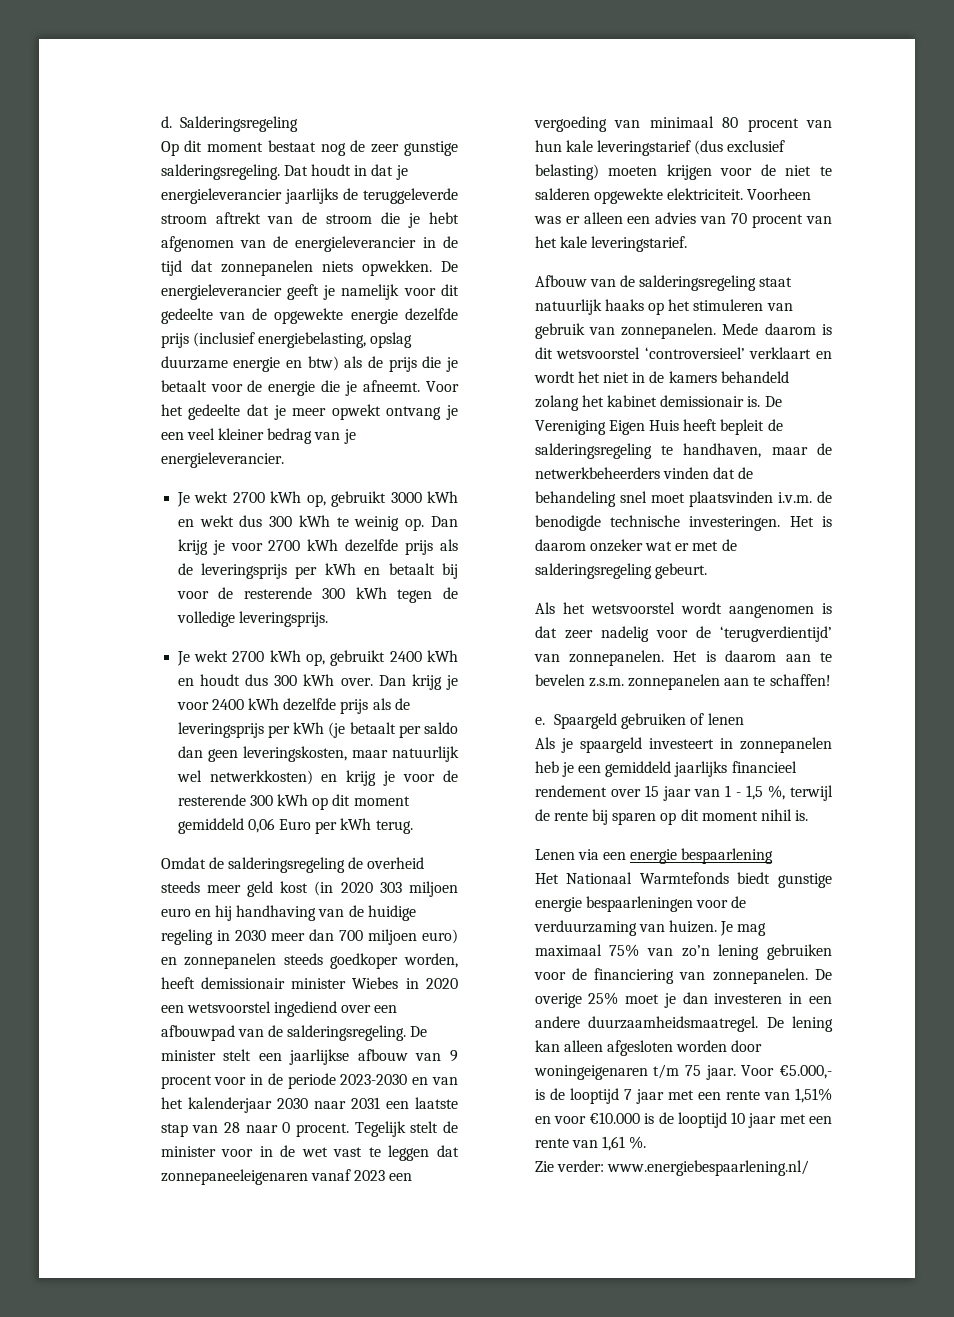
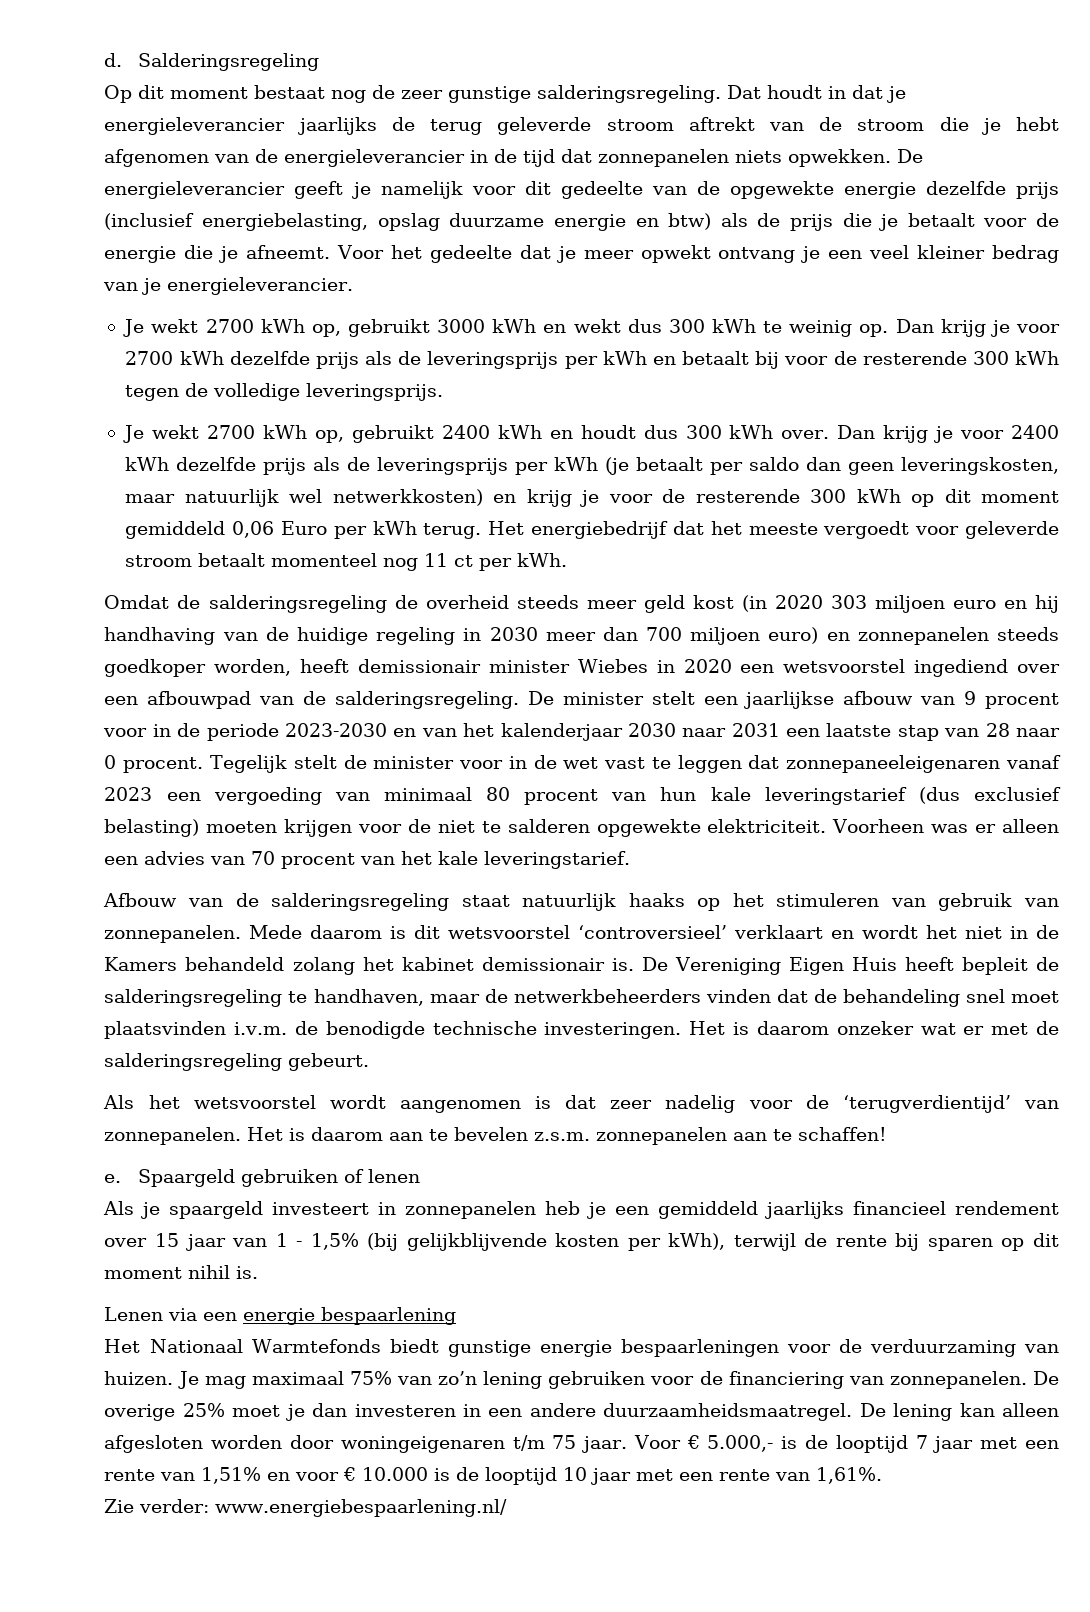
- Dat houdt in dat je energieleverancier jaarlijks de teruggeleverde stroom aftrekt van de stroom die je hebt afgenomen van de energieleverancier in de tijd dat zonnepanelen niets opwekken.
+ Dat houdt in dat je energieleverancier jaarlijks de terug geleverde stroom aftrekt van de stroom die je hebt afgenomen van de energieleverancier in de tijd dat zonnepanelen niets opwekken.
+ Het energiebedrijf dat het meeste vergoedt voor geleverde stroom betaalt momenteel nog 11 ct per kWh.
- Mede daarom is dit wetsvoorstel ‘controversieel’ verklaart en wordt het niet in de kamers behandeld zolang het kabinet demissionair is.
+ Mede daarom is dit wetsvoorstel ‘controversieel’ verklaart en wordt het niet in de Kamers behandeld zolang het kabinet demissionair is.
- Als je spaargeld investeert in zonnepanelen heb je een gemiddeld jaarlijks financieel rendement over 15 jaar van 1 - 1,5 %, terwijl de rente bij sparen op dit moment nihil is.
+ Als je spaargeld investeert in zonnepanelen heb je een gemiddeld jaarlijks financieel rendement over 15 jaar van 1 - 1,5% (bij gelijkblijvende kosten per kWh), terwijl de rente bij sparen op dit moment nihil is.
- Voor €5.000,- is de looptijd 7 jaar met een rente van 1,51% en voor €10.000 is de looptijd 10 jaar met een rente van 1,61 %.
+ Voor € 5.000,- is de looptijd 7 jaar met een rente van 1,51% en voor € 10.000 is de looptijd 10 jaar met een rente van 1,61%.

